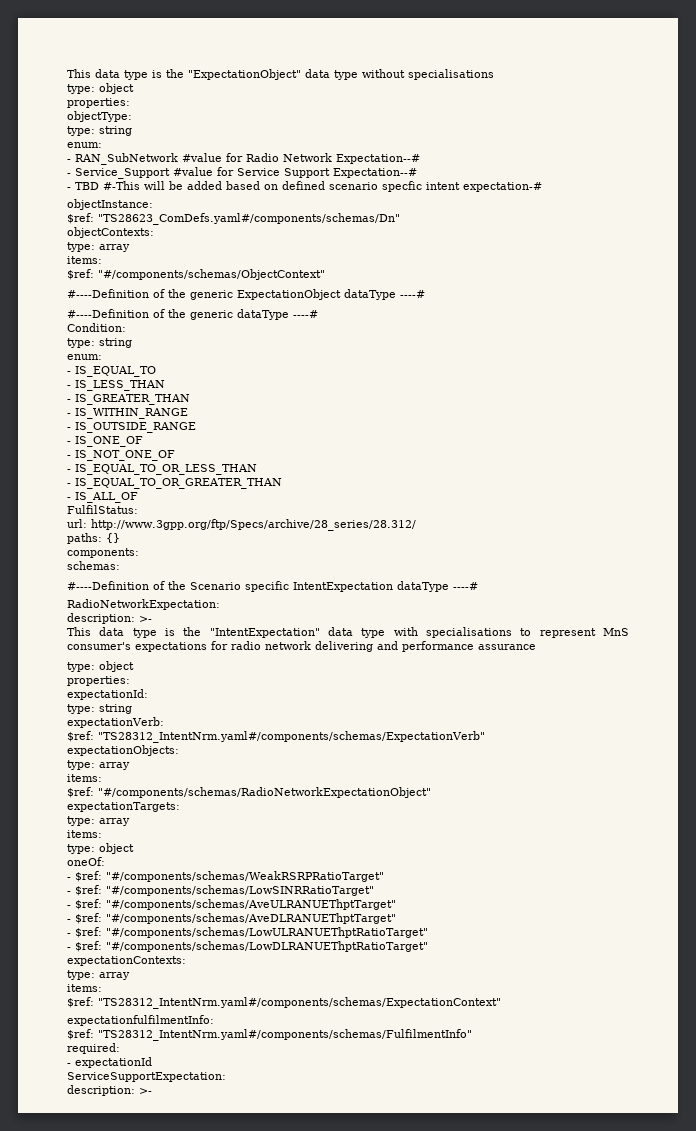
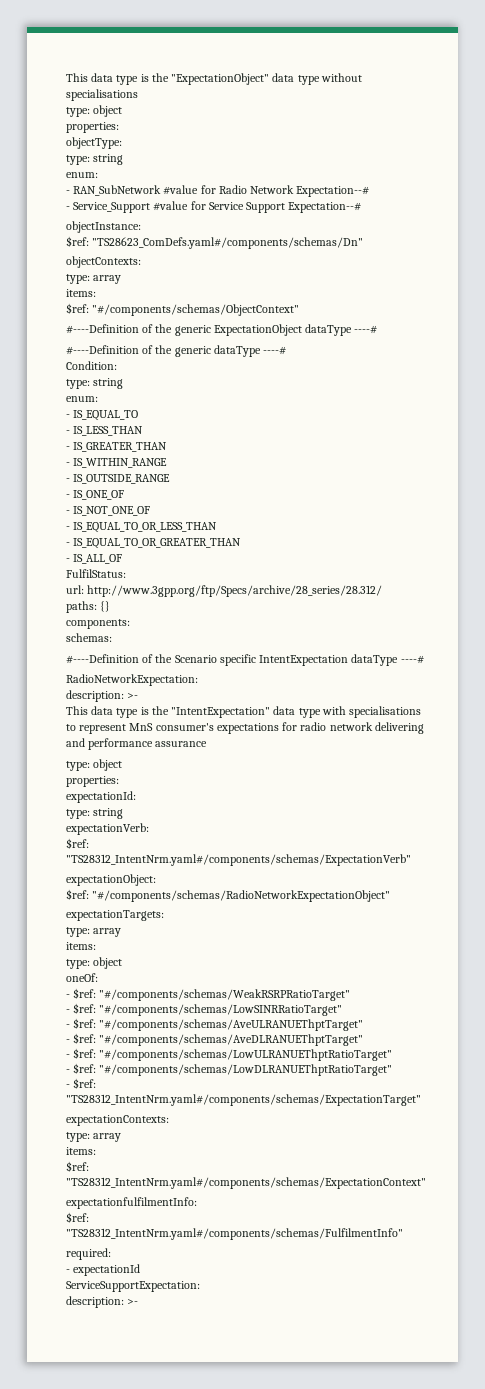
- - TBD #-This will be added based on defined scenario specfic intent expectation-#
- expectationObjects:
- type: array
- items:
+ expectationObject:
+ - $ref: "TS28312_IntentNrm.yaml#/components/schemas/ExpectationTarget"

